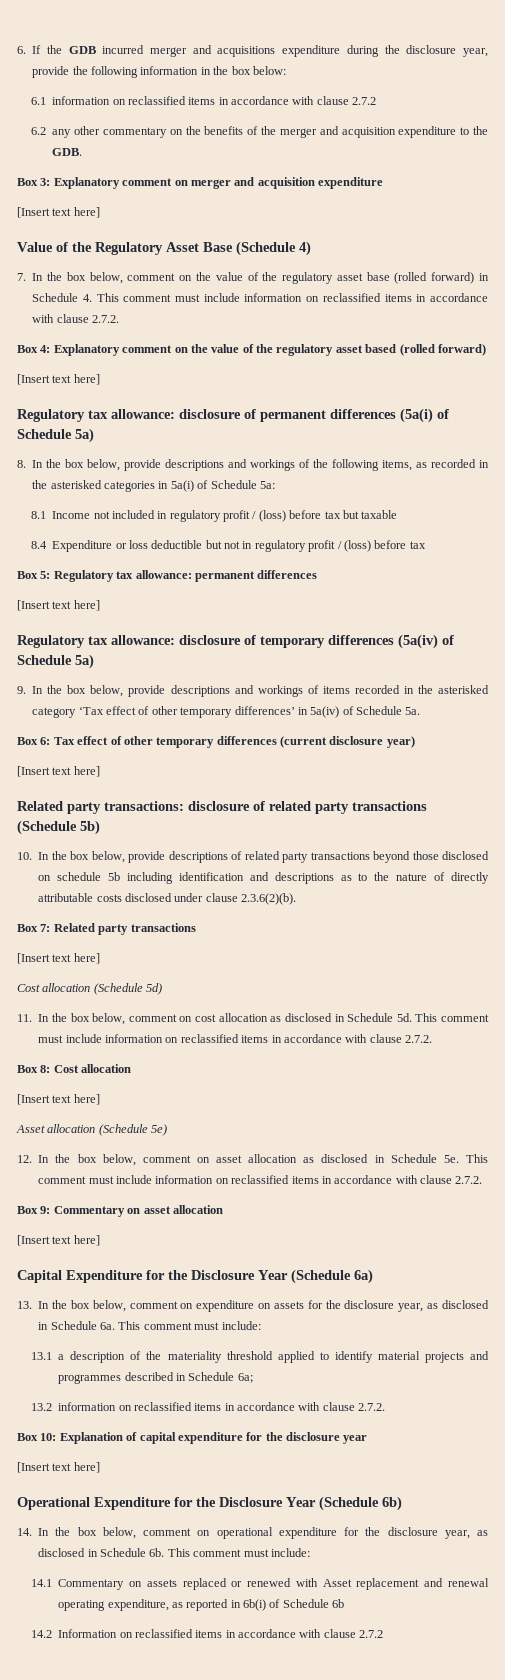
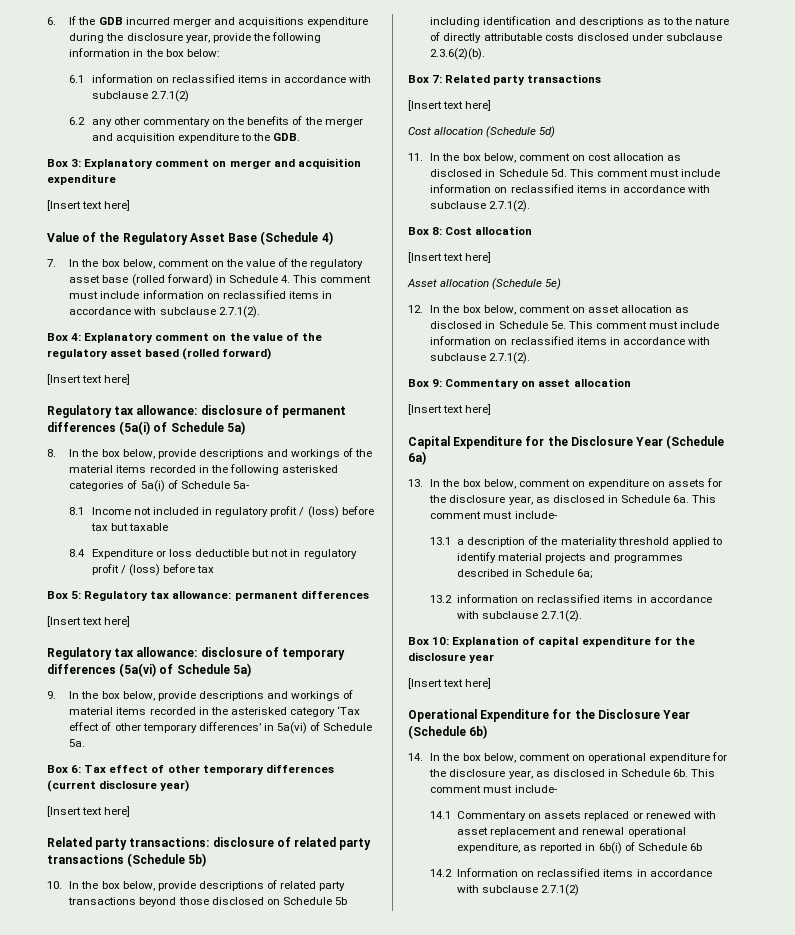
- 6.1 information on reclassified items in accordance with clause 2.7.2
+ 6.1 information on reclassified items in accordance with subclause 2.7.1(2)
- 7. In the box below, comment on the value of the regulatory asset base (rolled forward) in Schedule 4. This comment must include information on reclassified items in accordance with clause 2.7.2.
+ 7. In the box below, comment on the value of the regulatory asset base (rolled forward) in Schedule 4. This comment must include information on reclassified items in accordance with subclause 2.7.1(2).
- 8. In the box below, provide descriptions and workings of the following items, as recorded in the asterisked categories in 5a(i) of Schedule 5a:
+ 8. In the box below, provide descriptions and workings of the material items recorded in the following asterisked categories of 5a(i) of Schedule 5a-
- Regulatory tax allowance: disclosure of temporary differences (5a(iv) of Schedule 5a)
+ Regulatory tax allowance: disclosure of temporary differences (5a(vi) of Schedule 5a)
- 9. In the box below, provide descriptions and workings of items recorded in the asterisked category ‘Tax effect of other temporary differences’ in 5a(iv) of Schedule 5a.
+ 9. In the box below, provide descriptions and workings of material items recorded in the asterisked category ‘Tax effect of other temporary differences’ in 5a(vi) of Schedule 5a.
- 10. In the box below, provide descriptions of related party transactions beyond those disclosed on schedule 5b including identification and descriptions as to the nature of directly attributable costs disclosed under clause 2.3.6(2)(b).
+ 10. In the box below, provide descriptions of related party transactions beyond those disclosed on Schedule 5b including identification and descriptions as to the nature of directly attributable costs disclosed under subclause 2.3.6(2)(b).
- 11. In the box below, comment on cost allocation as disclosed in Schedule 5d. This comment must include information on reclassified items in accordance with clause 2.7.2.
+ 11. In the box below, comment on cost allocation as disclosed in Schedule 5d. This comment must include information on reclassified items in accordance with subclause 2.7.1(2).
- 12. In the box below, comment on asset allocation as disclosed in Schedule 5e. This comment must include information on reclassified items in accordance with clause 2.7.2.
+ 12. In the box below, comment on asset allocation as disclosed in Schedule 5e. This comment must include information on reclassified items in accordance with subclause 2.7.1(2).
- 13. In the box below, comment on expenditure on assets for the disclosure year, as disclosed in Schedule 6a. This comment must include:
+ 13. In the box below, comment on expenditure on assets for the disclosure year, as disclosed in Schedule 6a. This comment must include-
- 13.2 information on reclassified items in accordance with clause 2.7.2.
+ 13.2 information on reclassified items in accordance with subclause 2.7.1(2).
- 14. In the box below, comment on operational expenditure for the disclosure year, as disclosed in Schedule 6b. This comment must include:
+ 14. In the box below, comment on operational expenditure for the disclosure year, as disclosed in Schedule 6b. This comment must include-
- 14.1 Commentary on assets replaced or renewed with Asset replacement and renewal operating expenditure, as reported in 6b(i) of Schedule 6b
+ 14.1 Commentary on assets replaced or renewed with asset replacement and renewal operational expenditure, as reported in 6b(i) of Schedule 6b
- 14.2 Information on reclassified items in accordance with clause 2.7.2
+ 14.2 Information on reclassified items in accordance with subclause 2.7.1(2)

